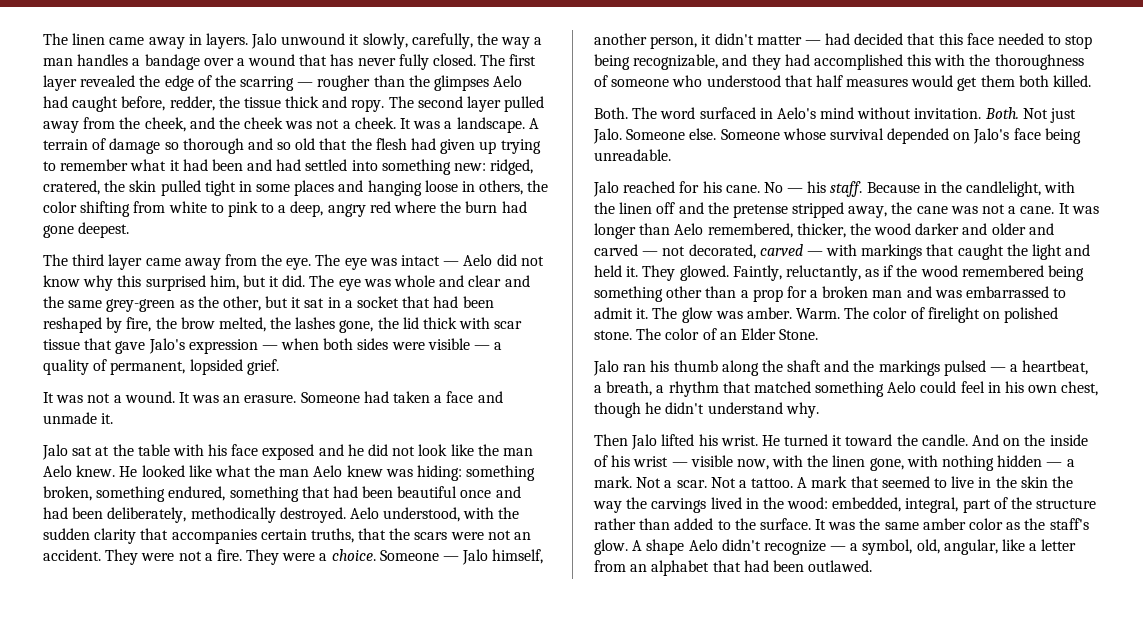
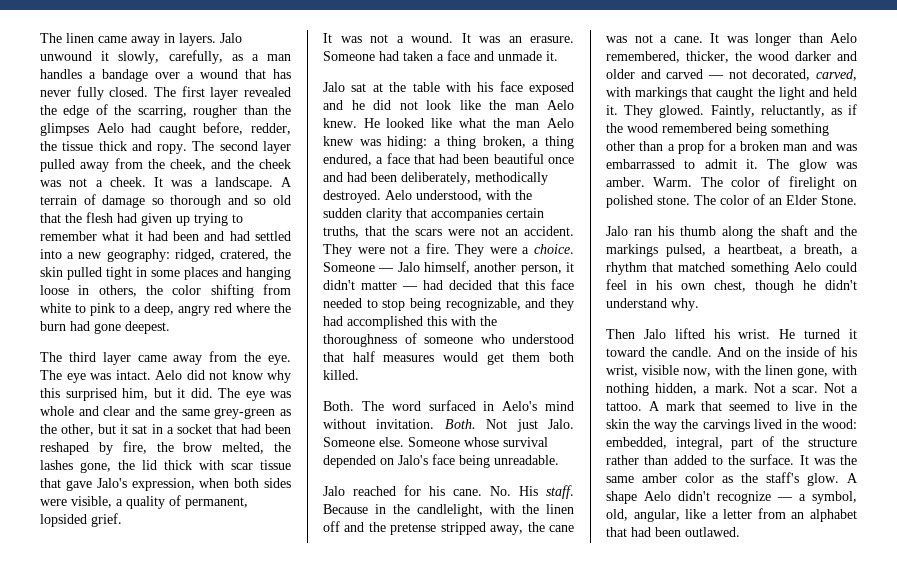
- Jalo unwound it slowly, carefully, the way a man handles a bandage over a wound that has never fully closed.
+ Jalo unwound it slowly, carefully, as a man handles a bandage over a wound that has never fully closed.
- The first layer revealed the edge of the scarring — rougher than the glimpses Aelo had caught before, redder, the tissue thick and ropy.
+ The first layer revealed the edge of the scarring, rougher than the glimpses Aelo had caught before, redder, the tissue thick and ropy.
- A terrain of damage so thorough and so old that the flesh had given up trying to remember what it had been and had settled into something new: ridged, cratered, the skin pulled tight in some places and hanging loose in others, the color shifting from white to pink to a deep, angry red where the burn had gone deepest.
+ A terrain of damage so thorough and so old that the flesh had given up trying to remember what it had been and had settled into a new geography: ridged, cratered, the skin pulled tight in some places and hanging loose in others, the color shifting from white to pink to a deep, angry red where the burn had gone deepest.
- The eye was intact — Aelo did not know why this surprised him, but it did.
+ The eye was intact. Aelo did not know why this surprised him, but it did.
- The eye was whole and clear and the same grey-green as the other, but it sat in a socket that had been reshaped by fire, the brow melted, the lashes gone, the lid thick with scar tissue that gave Jalo's expression — when both sides were visible — a quality of permanent, lopsided grief.
+ The eye was whole and clear and the same grey-green as the other, but it sat in a socket that had been reshaped by fire, the brow melted, the lashes gone, the lid thick with scar tissue that gave Jalo's expression, when both sides were visible, a quality of permanent, lopsided grief.
- He looked like what the man Aelo knew was hiding: something broken, something endured, something that had been beautiful once and had been deliberately, methodically destroyed.
+ He looked like what the man Aelo knew was hiding: a thing broken, a thing endured, a face that had been beautiful once and had been deliberately, methodically destroyed.
- No — his staff.
+ No. His staff.
- It was longer than Aelo remembered, thicker, the wood darker and older and carved — not decorated, carved — with markings that caught the light and held it.
+ It was longer than Aelo remembered, thicker, the wood darker and older and carved — not decorated, carved, with markings that caught the light and held it.
- Jalo ran his thumb along the shaft and the markings pulsed — a heartbeat, a breath, a rhythm that matched something Aelo could feel in his own chest, though he didn't understand why.
+ Jalo ran his thumb along the shaft and the markings pulsed, a heartbeat, a breath, a rhythm that matched something Aelo could feel in his own chest, though he didn't understand why.
- And on the inside of his wrist — visible now, with the linen gone, with nothing hidden — a mark.
+ And on the inside of his wrist, visible now, with the linen gone, with nothing hidden, a mark.

